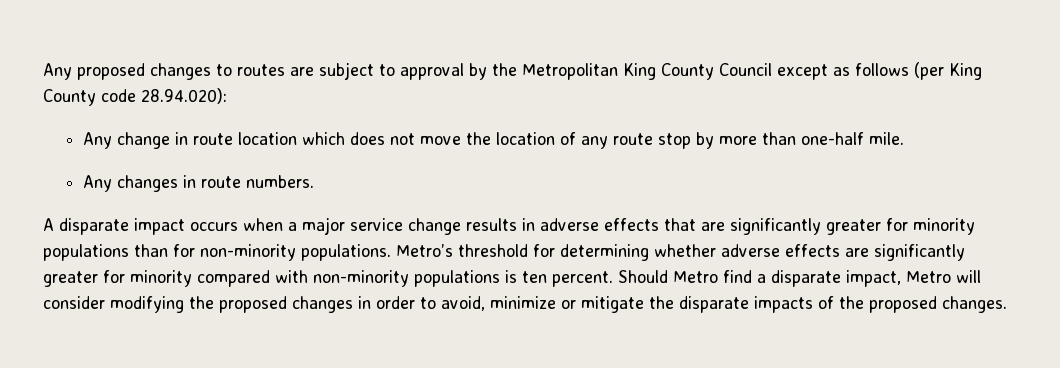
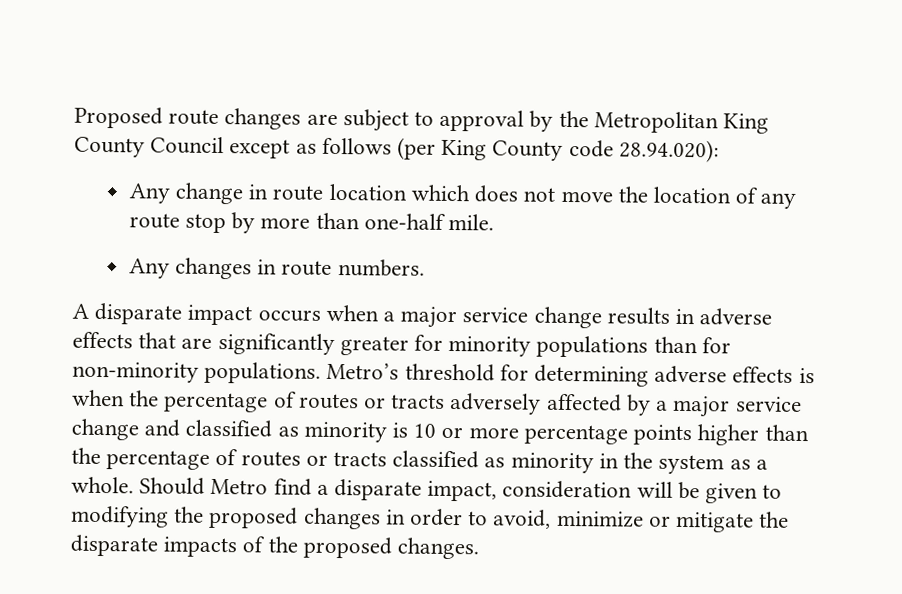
- Any proposed changes to routes are subject to approval by the Metropolitan King County Council except as follows (per King County code 28.94.020):
+ Proposed route changes are subject to approval by the Metropolitan King County Council except as follows (per King County code 28.94.020):
- Metro’s threshold for determining whether adverse effects are significantly greater for minority compared with non-minority populations is ten percent.
+ Metro’s threshold for determining adverse effects is when the percentage of routes or tracts adversely affected by a major service change and classified as minority is 10 or more percentage points higher than the percentage of routes or tracts classified as minority in the system as a whole.
- Should Metro find a disparate impact, Metro will consider modifying the proposed changes in order to avoid, minimize or mitigate the disparate impacts of the proposed changes.
+ Should Metro find a disparate impact, consideration will be given to modifying the proposed changes in order to avoid, minimize or mitigate the disparate impacts of the proposed changes.

